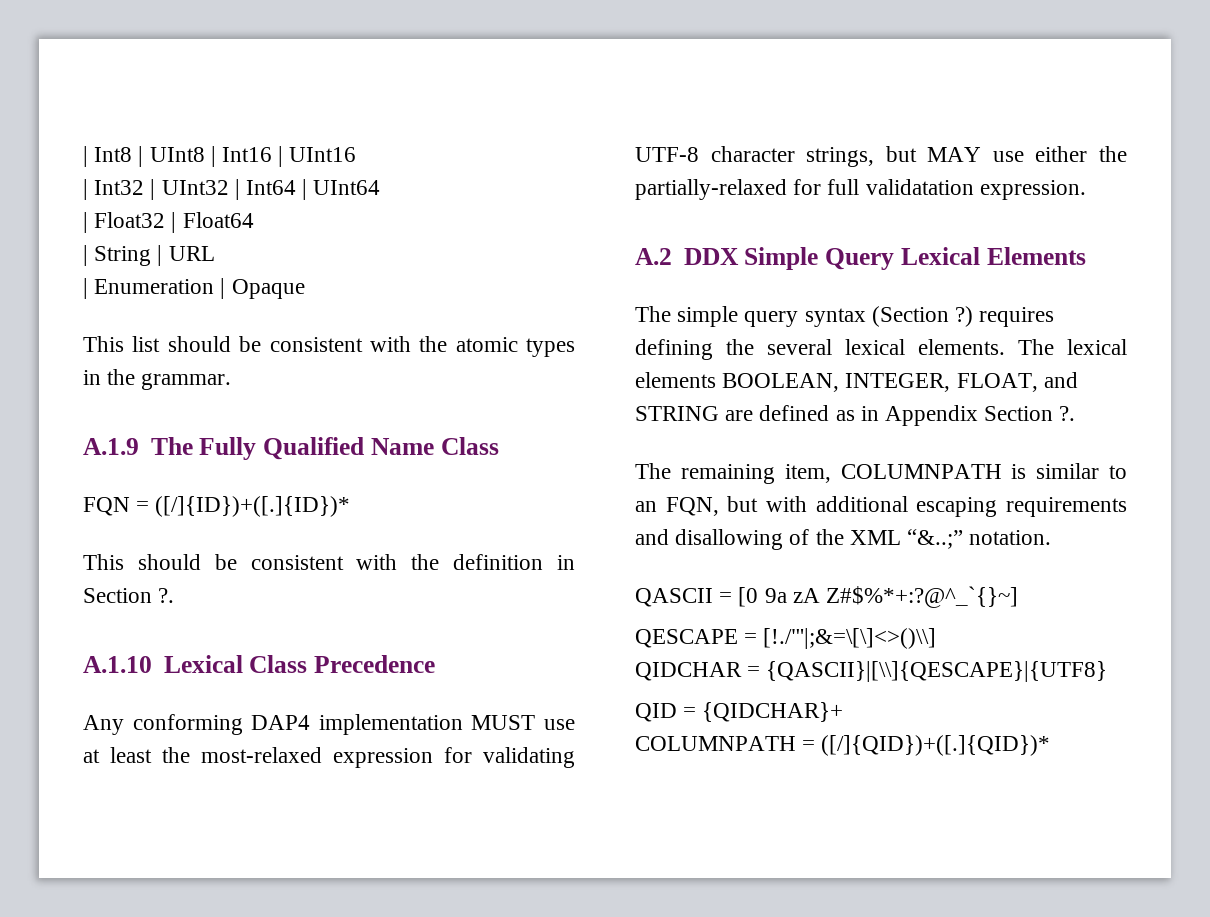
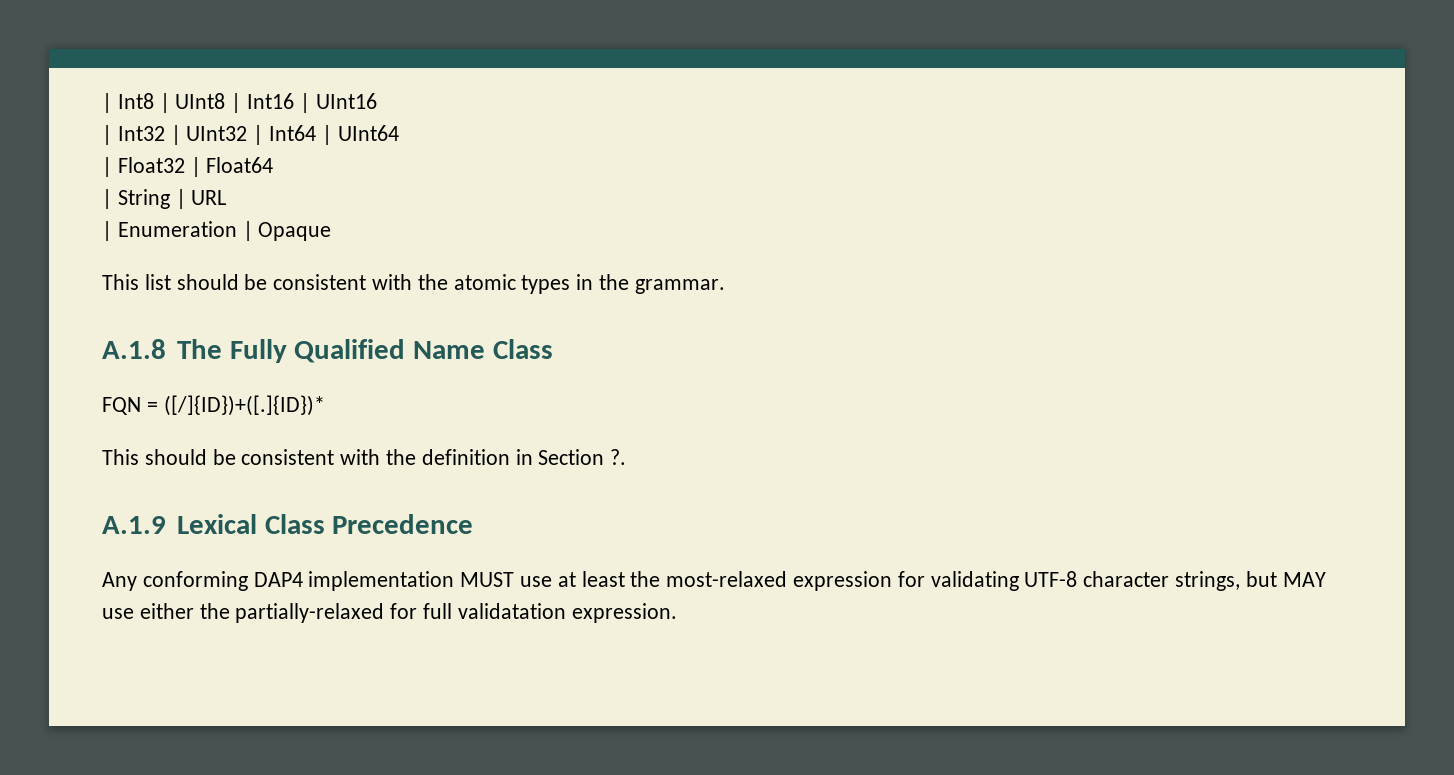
- A.1.9 The Fully Qualified Name Class
+ A.1.8 The Fully Qualified Name Class
- A.1.10 Lexical Class Precedence
+ A.1.9 Lexical Class Precedence
- A.2 DDX Simple Query Lexical Elements
- The simple query syntax (Section ?) requires defining the several lexical elements. The lexical elements BOOLEAN, INTEGER, FLOAT, and STRING are defined as in Appendix Section ?.
- The remaining item, COLUMNPATH is similar to an FQN, but with additional escaping requirements and disallowing of the XML “&..;” notation.
- QASCII = [0 9a zA Z#$%*+:?@^_`{}~]
- QESCAPE = [!./"'|;&=\[\]<>()\\]
- QIDCHAR = {QASCII}|[\\]{QESCAPE}|{UTF8}
- QID = {QIDCHAR}+
- COLUMNPATH = ([/]{QID})+([.]{QID})*

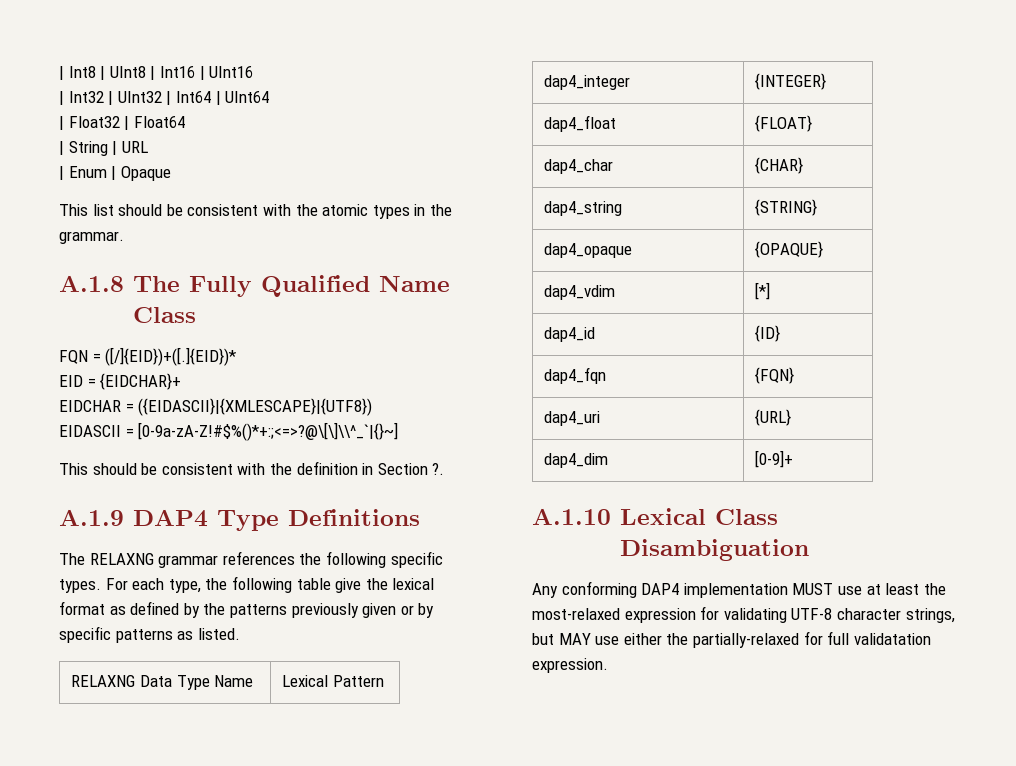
- | Enumeration | Opaque
+ | Enum | Opaque
- FQN = ([/]{ID})+([.]{ID})*
+ FQN = ([/]{EID})+([.]{EID})*
+ EID = {EIDCHAR}+
+ EIDCHAR = ({EIDASCII}|{XMLESCAPE}|{UTF8})
+ EIDASCII = [0-9a-zA-Z!#$%()*+:;<=>?@\[\]\\^_`|{}~]
- A.1.9 Lexical Class Precedence
+ A.1.9 DAP4 Type Definitions
+ The RELAXNG grammar references the following specific types. For each type, the following table give the lexical format as defined by the patterns previously given or by specific patterns as listed.
+ RELAXNG Data Type Name | Lexical Pattern
+ dap4_integer | {INTEGER}
+ dap4_float | {FLOAT}
+ dap4_char | {CHAR}
+ dap4_string | {STRING}
+ dap4_opaque | {OPAQUE}
+ dap4_vdim | [*]
+ dap4_id | {ID}
+ dap4_fqn | {FQN}
+ dap4_uri | {URL}
+ dap4_dim | [0-9]+
+ A.1.10 Lexical Class Disambiguation

